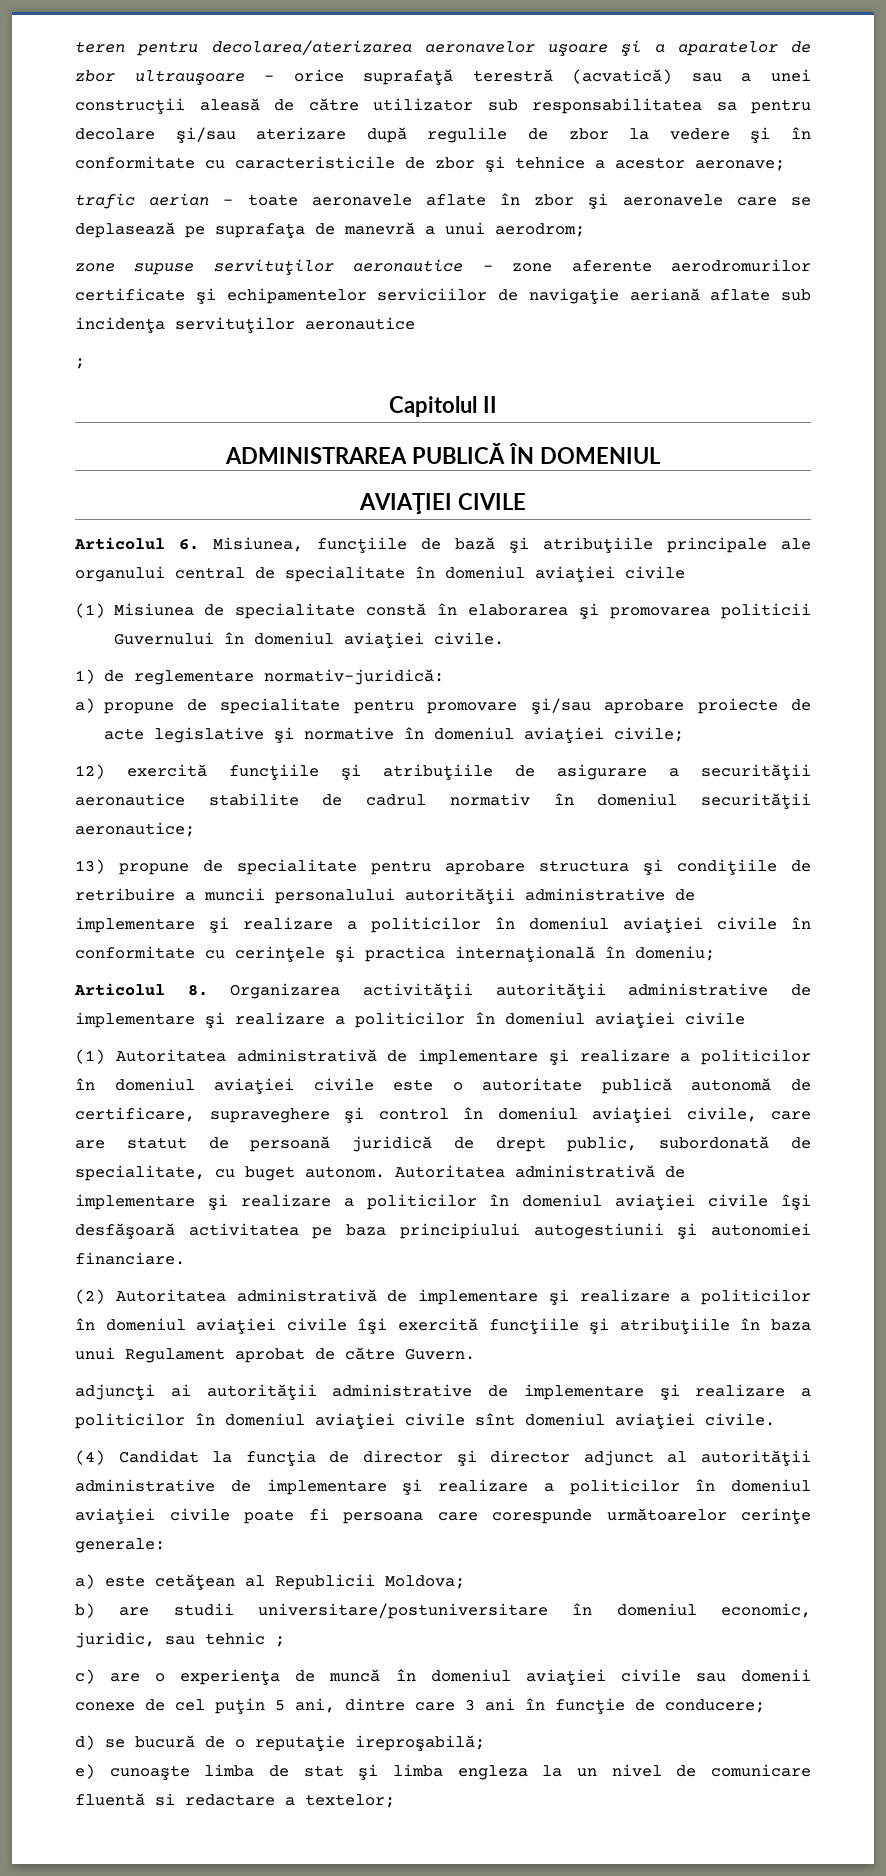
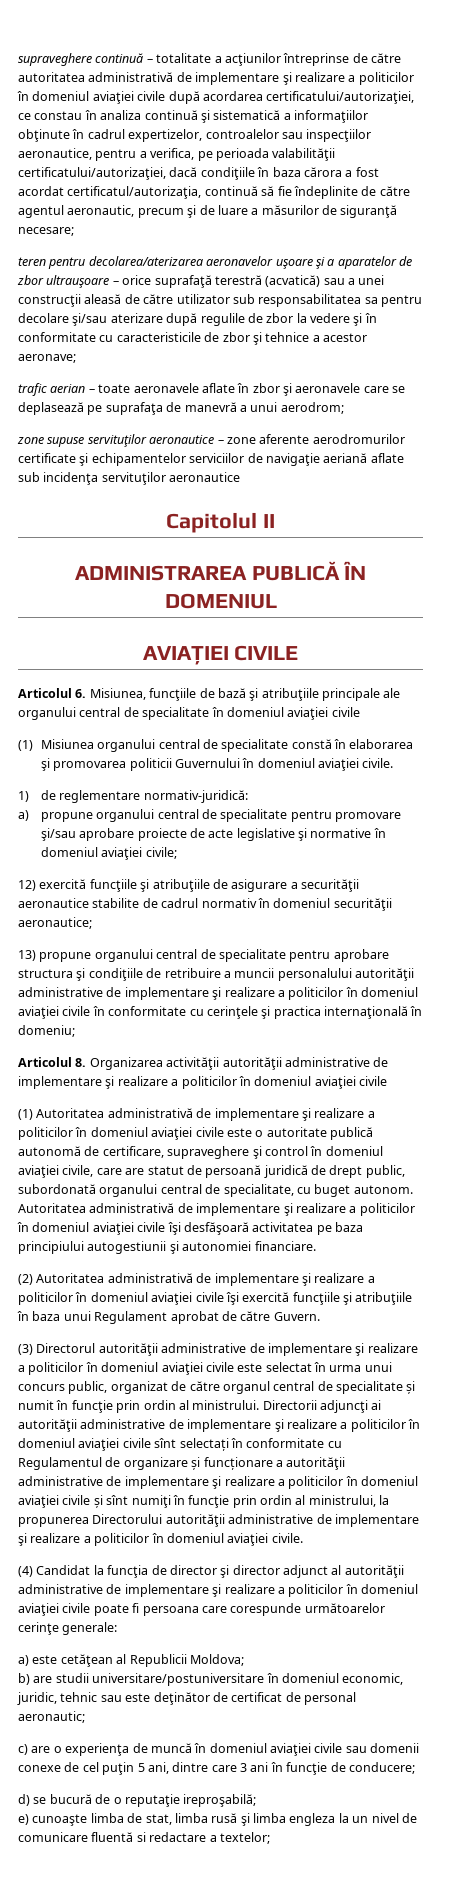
+ supraveghere continuă – totalitate a acţiunilor întreprinse de către autoritatea administrativă de implementare şi realizare a politicilor în domeniul aviaţiei civile după acordarea certificatului/autorizaţiei, ce constau în analiza continuă şi sistematică a informaţiilor obţinute în cadrul expertizelor, controalelor sau inspecţiilor aeronautice, pentru a verifica, pe perioada valabilităţii certificatului/autorizaţiei, dacă condiţiile în baza cărora a fost acordat certificatul/autorizaţia, continuă să fie îndeplinite de către agentul aeronautic, precum şi de luare a măsurilor de siguranţă necesare;
  zone supuse servituţilor aeronautice – zone aferente aerodromurilor certificate şi echipamentelor serviciilor de navigaţie aeriană aflate sub incidenţa servituţilor aeronautice
- ;
- (1) Misiunea de specialitate constă în elaborarea şi promovarea politicii Guvernului în domeniul aviaţiei civile.
+ (1) Misiunea organului central de specialitate constă în elaborarea şi promovarea politicii Guvernului în domeniul aviaţiei civile.
- a) propune de specialitate pentru promovare şi/sau aprobare proiecte de acte legislative şi normative în domeniul aviaţiei civile;
+ a) propune organului central de specialitate pentru promovare şi/sau aprobare proiecte de acte legislative şi normative în domeniul aviaţiei civile;
- 13) propune de specialitate pentru aprobare structura şi condiţiile de retribuire a muncii personalului autorităţii administrative de implementare şi realizare a politicilor în domeniul aviaţiei civile în conformitate cu cerinţele şi practica internaţională în domeniu;
+ 13) propune organului central de specialitate pentru aprobare structura şi condiţiile de retribuire a muncii personalului autorităţii administrative de implementare şi realizare a politicilor în domeniul aviaţiei civile în conformitate cu cerinţele şi practica internaţională în domeniu;
- (1) Autoritatea administrativă de implementare şi realizare a politicilor în domeniul aviaţiei civile este o autoritate publică autonomă de certificare, supraveghere şi control în domeniul aviaţiei civile, care are statut de persoană juridică de drept public, subordonată de specialitate, cu buget autonom.
+ (1) Autoritatea administrativă de implementare şi realizare a politicilor în domeniul aviaţiei civile este o autoritate publică autonomă de certificare, supraveghere şi control în domeniul aviaţiei civile, care are statut de persoană juridică de drept public, subordonată organului central de specialitate, cu buget autonom.
- adjuncţi ai autorităţii administrative de implementare şi realizare a politicilor în domeniul aviaţiei civile sînt domeniul aviaţiei civile.
+ (3) Directorul autorităţii administrative de implementare şi realizare a politicilor în domeniul aviaţiei civile este selectat în urma unui concurs public, organizat de către organul central de specialitate și numit în funcţie prin ordin al ministrului. Directorii adjuncţi ai autorităţii administrative de implementare şi realizare a politicilor în domeniul aviaţiei civile sînt selectați în conformitate cu Regulamentul de organizare și funcționare a autorităţii administrative de implementare şi realizare a politicilor în domeniul aviaţiei civile și sînt numiţi în funcţie prin ordin al ministrului, la propunerea Directorului autorităţii administrative de implementare şi realizare a politicilor în domeniul aviaţiei civile.
- b) are studii universitare/postuniversitare în domeniul economic, juridic, sau tehnic ;
+ b) are studii universitare/postuniversitare în domeniul economic, juridic, tehnic sau este deţinător de certificat de personal aeronautic;
- e) cunoaşte limba de stat şi limba engleza la un nivel de comunicare fluentă si redactare a textelor;
+ e) cunoaşte limba de stat, limba rusă şi limba engleza la un nivel de comunicare fluentă si redactare a textelor;

